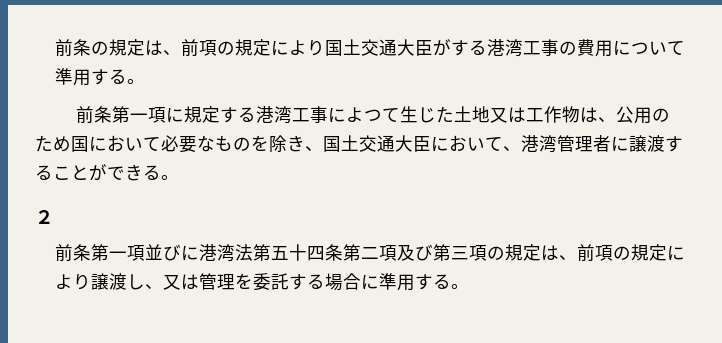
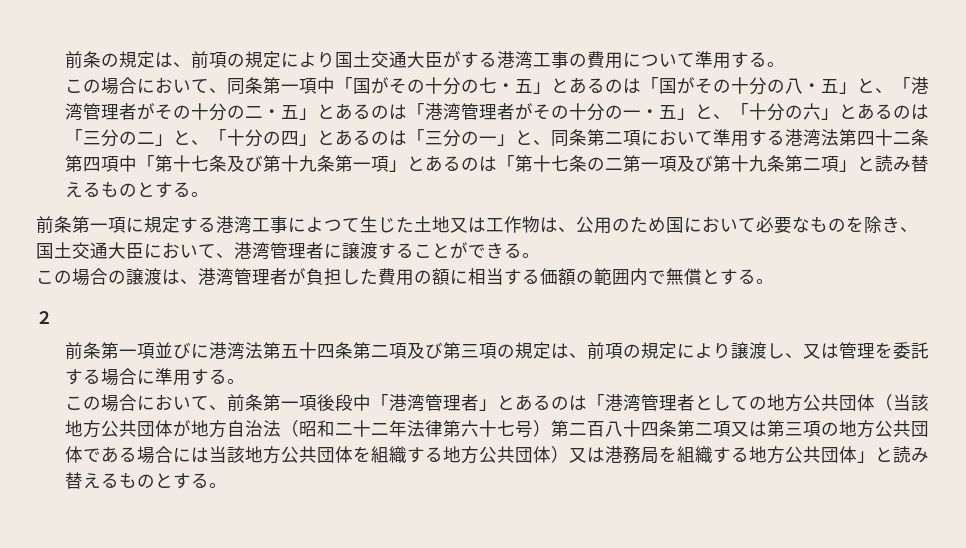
+ この場合において、同条第一項中「国がその十分の七・五」とあるのは「国がその十分の八・五」と、「港湾管理者がその十分の二・五」とあるのは「港湾管理者がその十分の一・五」と、「十分の六」とあるのは「三分の二」と、「十分の四」とあるのは「三分の一」と、同条第二項において準用する港湾法第四十二条第四項中「第十七条及び第十九条第一項」とあるのは「第十七条の二第一項及び第十九条第二項」と読み替えるものとする。
+ この場合の譲渡は、港湾管理者が負担した費用の額に相当する価額の範囲内で無償とする。
+ この場合において、前条第一項後段中「港湾管理者」とあるのは「港湾管理者としての地方公共団体（当該地方公共団体が地方自治法（昭和二十二年法律第六十七号）第二百八十四条第二項又は第三項の地方公共団体である場合には当該地方公共団体を組織する地方公共団体）又は港務局を組織する地方公共団体」と読み替えるものとする。

